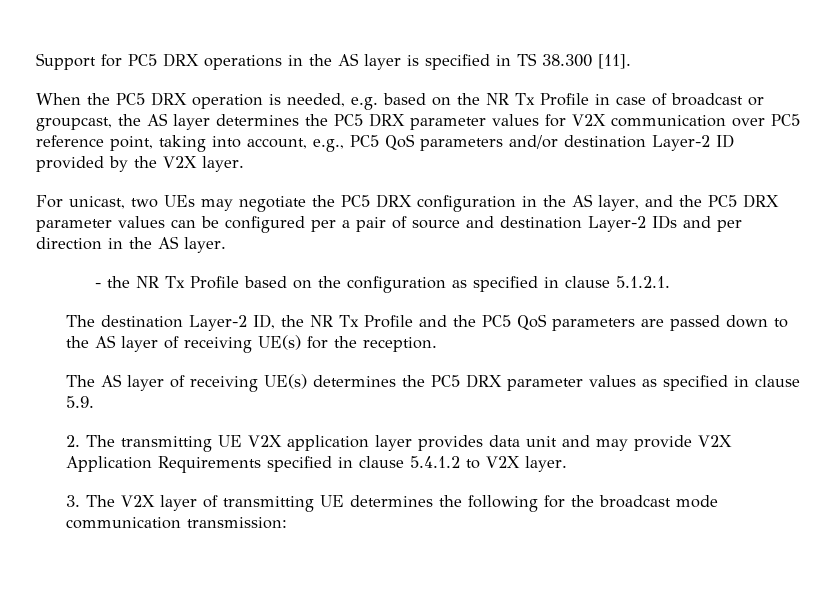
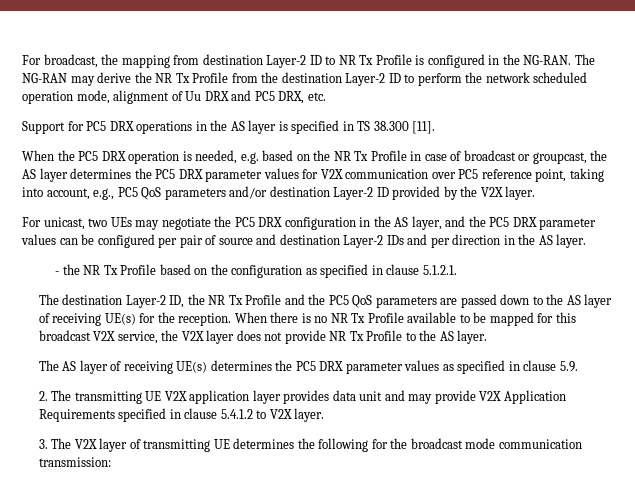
+ For broadcast, the mapping from destination Layer-2 ID to NR Tx Profile is configured in the NG-RAN. The NG-RAN may derive the NR Tx Profile from the destination Layer-2 ID to perform the network scheduled operation mode, alignment of Uu DRX and PC5 DRX, etc.
- For unicast, two UEs may negotiate the PC5 DRX configuration in the AS layer, and the PC5 DRX parameter values can be configured per a pair of source and destination Layer-2 IDs and per direction in the AS layer.
+ For unicast, two UEs may negotiate the PC5 DRX configuration in the AS layer, and the PC5 DRX parameter values can be configured per pair of source and destination Layer-2 IDs and per direction in the AS layer.
+ When there is no NR Tx Profile available to be mapped for this broadcast V2X service, the V2X layer does not provide NR Tx Profile to the AS layer.

